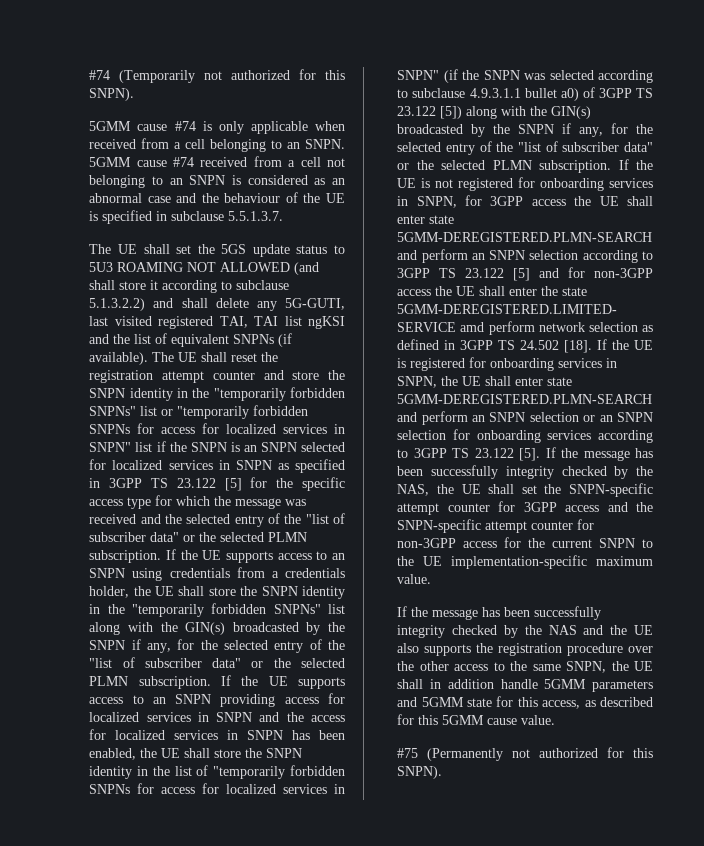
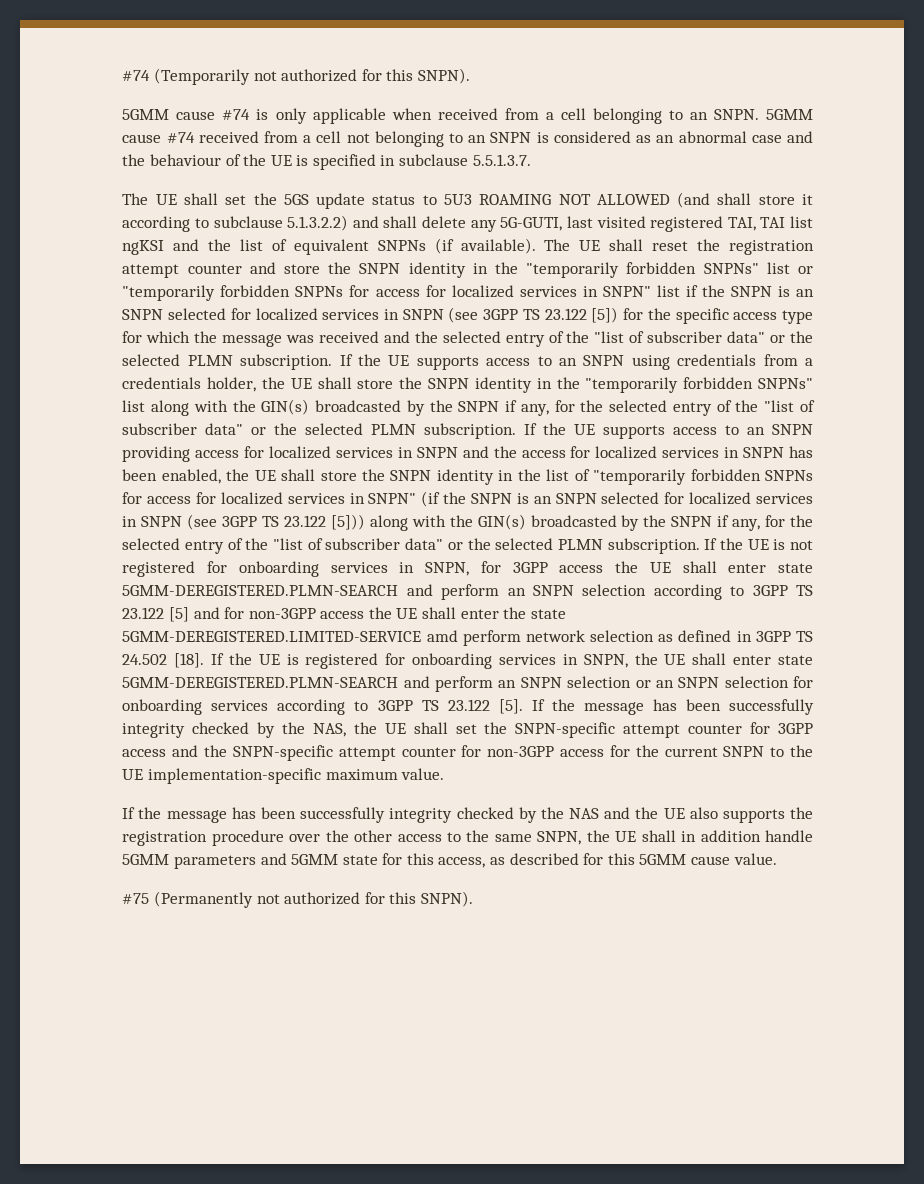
- The UE shall reset the registration attempt counter and store the SNPN identity in the "temporarily forbidden SNPNs" list or "temporarily forbidden SNPNs for access for localized services in SNPN" list if the SNPN is an SNPN selected for localized services in SNPN as specified in 3GPP TS 23.122 [5] for the specific access type for which the message was received and the selected entry of the "list of subscriber data" or the selected PLMN subscription.
+ The UE shall reset the registration attempt counter and store the SNPN identity in the "temporarily forbidden SNPNs" list or "temporarily forbidden SNPNs for access for localized services in SNPN" list if the SNPN is an SNPN selected for localized services in SNPN (see 3GPP TS 23.122 [5]) for the specific access type for which the message was received and the selected entry of the "list of subscriber data" or the selected PLMN subscription.
- If the UE supports access to an SNPN providing access for localized services in SNPN and the access for localized services in SNPN has been enabled, the UE shall store the SNPN identity in the list of "temporarily forbidden SNPNs for access for localized services in SNPN" (if the SNPN was selected according to subclause 4.9.3.1.1 bullet a0) of 3GPP TS 23.122 [5]) along with the GIN(s) broadcasted by the SNPN if any, for the selected entry of the "list of subscriber data" or the selected PLMN subscription.
+ If the UE supports access to an SNPN providing access for localized services in SNPN and the access for localized services in SNPN has been enabled, the UE shall store the SNPN identity in the list of "temporarily forbidden SNPNs for access for localized services in SNPN" (if the SNPN is an SNPN selected for localized services in SNPN (see 3GPP TS 23.122 [5])) along with the GIN(s) broadcasted by the SNPN if any, for the selected entry of the "list of subscriber data" or the selected PLMN subscription.

